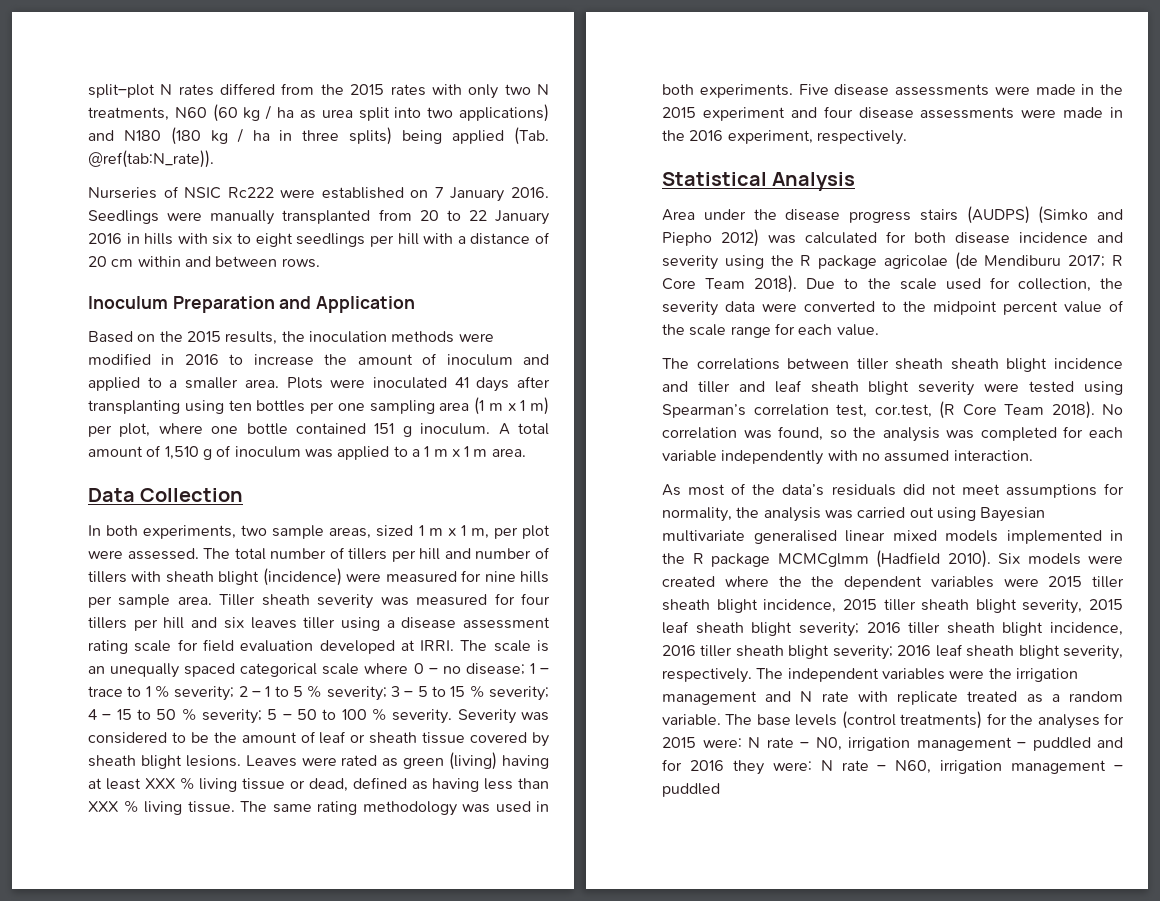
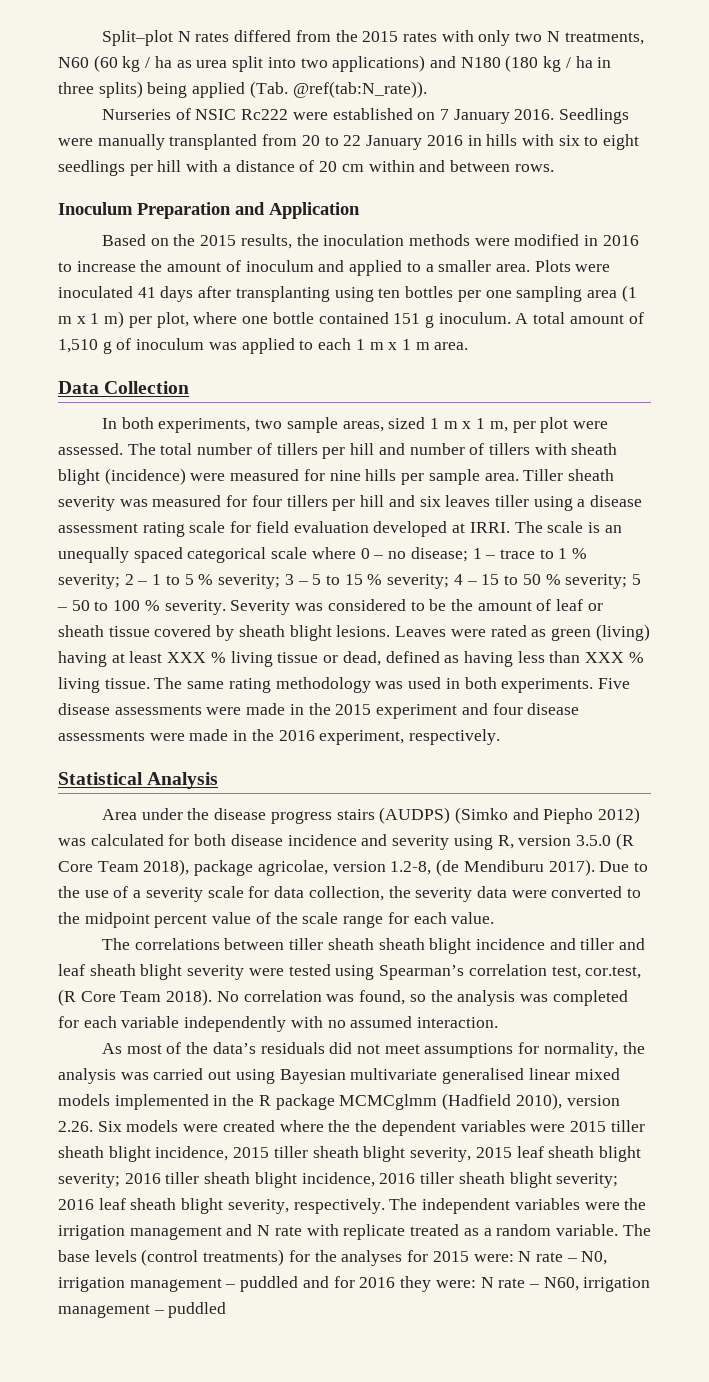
- split–plot N rates differed from the 2015 rates with only two N treatments, N60 (60 kg / ha as urea split into two applications) and N180 (180 kg / ha in three splits) being applied (Tab. @ref(tab:N_rate)).
+ Split–plot N rates differed from the 2015 rates with only two N treatments, N60 (60 kg / ha as urea split into two applications) and N180 (180 kg / ha in three splits) being applied (Tab. @ref(tab:N_rate)).
- A total amount of 1,510 g of inoculum was applied to a 1 m x 1 m area.
+ A total amount of 1,510 g of inoculum was applied to each 1 m x 1 m area.
- Area under the disease progress stairs (AUDPS) (Simko and Piepho 2012) was calculated for both disease incidence and severity using the R package agricolae (de Mendiburu 2017; R Core Team 2018). Due to the scale used for collection, the severity data were converted to the midpoint percent value of the scale range for each value.
+ Area under the disease progress stairs (AUDPS) (Simko and Piepho 2012) was calculated for both disease incidence and severity using R, version 3.5.0 (R Core Team 2018), package agricolae, version 1.2-8, (de Mendiburu 2017). Due to the use of a severity scale for data collection, the severity data were converted to the midpoint percent value of the scale range for each value.
- As most of the data’s residuals did not meet assumptions for normality, the analysis was carried out using Bayesian multivariate generalised linear mixed models implemented in the R package MCMCglmm (Hadfield 2010). Six models were created where the the dependent variables were 2015 tiller sheath blight incidence, 2015 tiller sheath blight severity, 2015 leaf sheath blight severity;
+ As most of the data’s residuals did not meet assumptions for normality, the analysis was carried out using Bayesian multivariate generalised linear mixed models implemented in the R package MCMCglmm (Hadfield 2010), version 2.26. Six models were created where the the dependent variables were 2015 tiller sheath blight incidence, 2015 tiller sheath blight severity, 2015 leaf sheath blight severity;

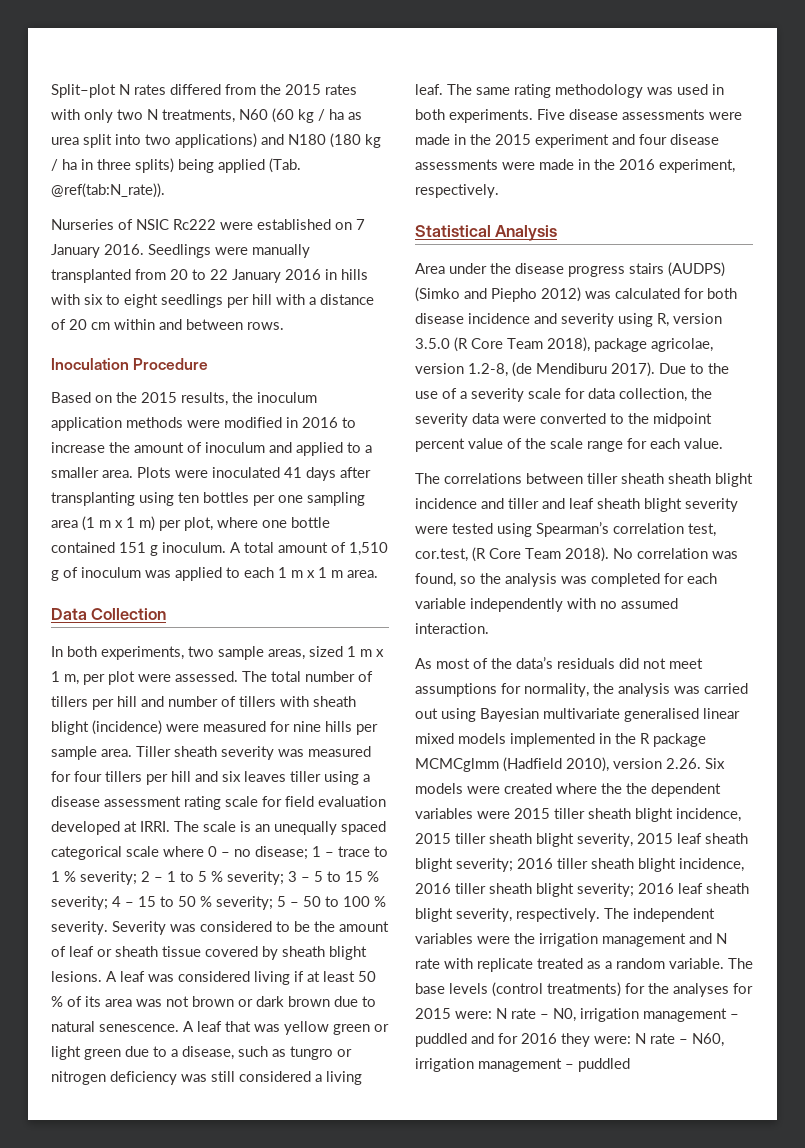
- Inoculum Preparation and Application
+ Inoculation Procedure
- Based on the 2015 results, the inoculation methods were modified in 2016 to increase the amount of inoculum and applied to a smaller area.
+ Based on the 2015 results, the inoculum application methods were modified in 2016 to increase the amount of inoculum and applied to a smaller area.
- Leaves were rated as green (living) having at least XXX % living tissue or dead, defined as having less than XXX % living tissue.
+ A leaf was considered living if at least 50 % of its area was not brown or dark brown due to natural senescence. A leaf that was yellow green or light green due to a disease, such as tungro or nitrogen deficiency was still considered a living leaf.

